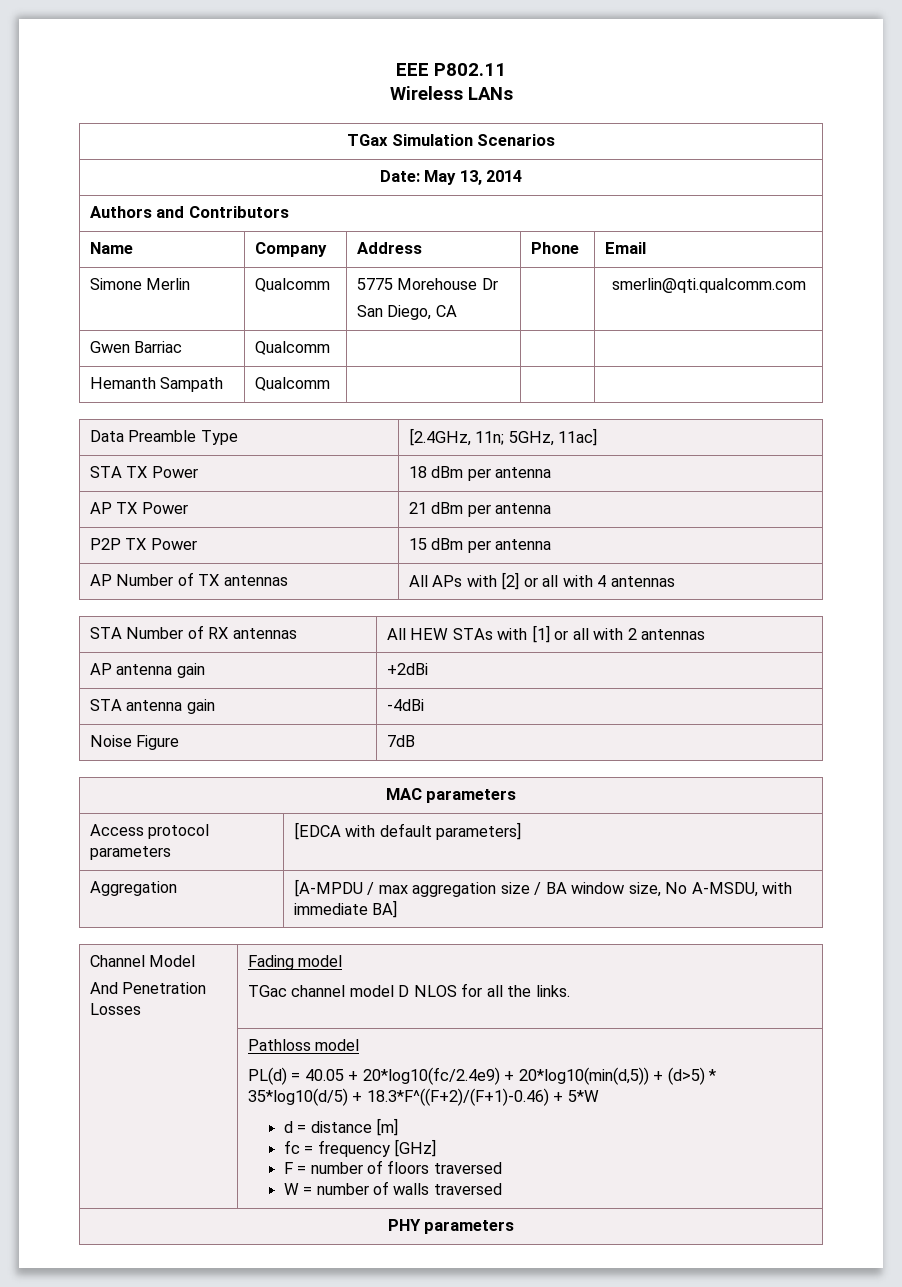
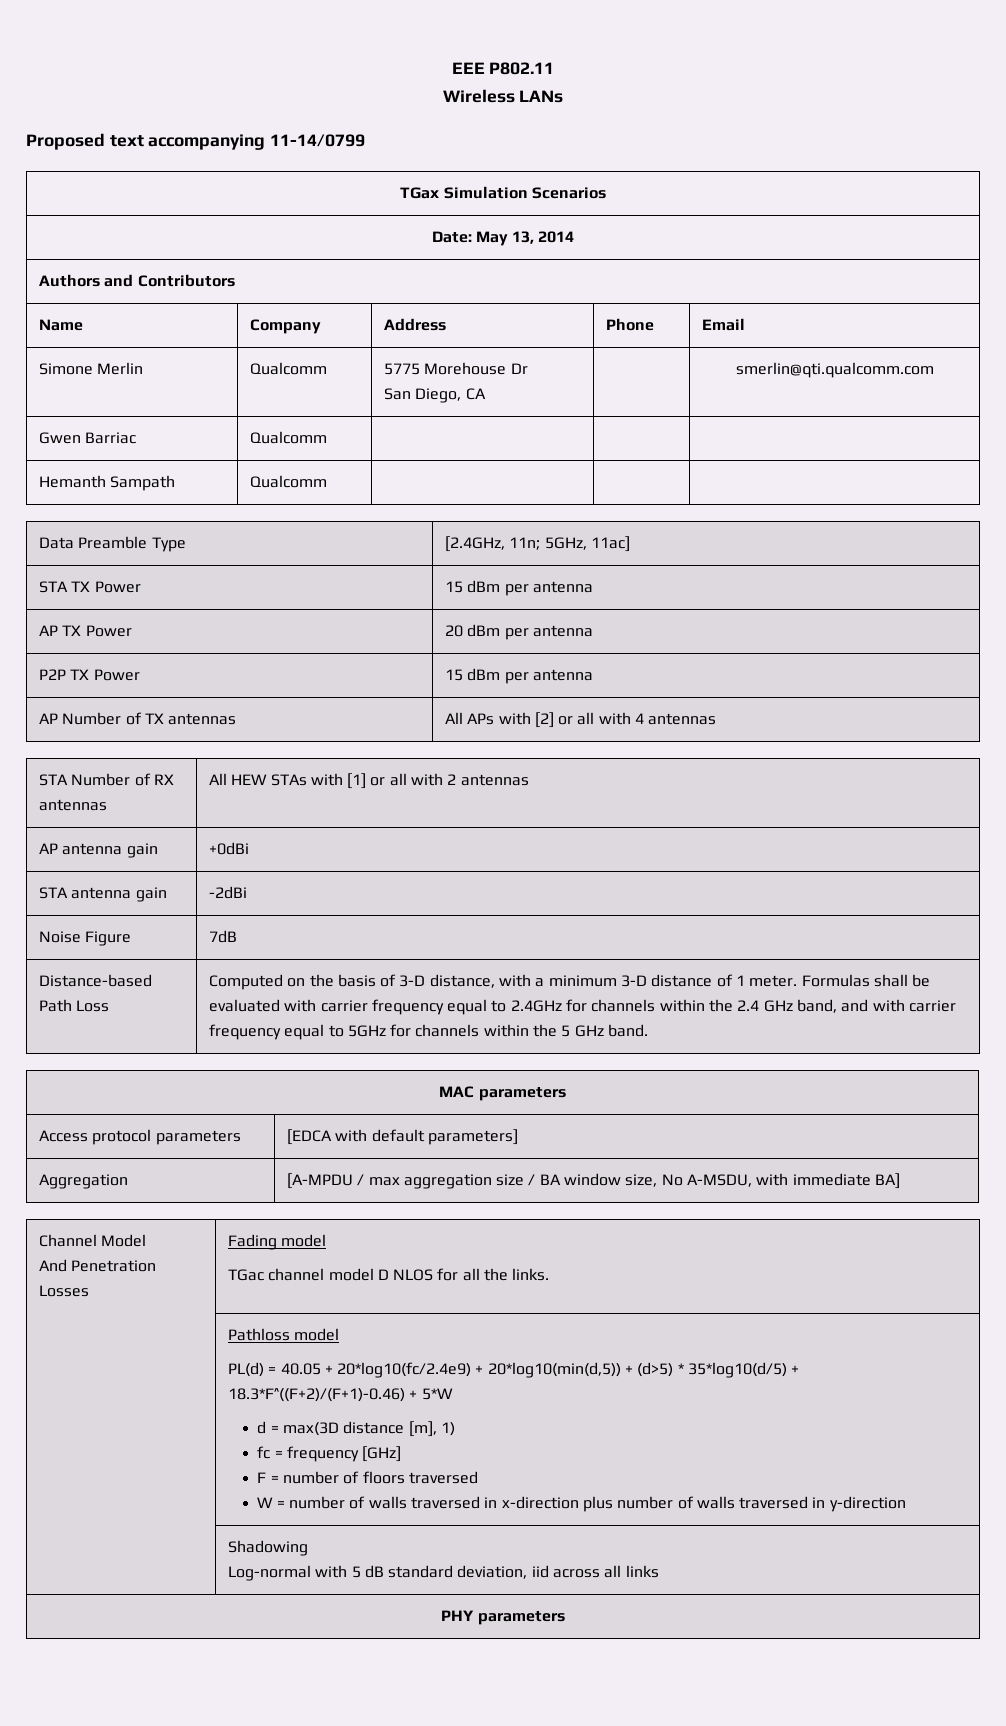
+ Proposed text accompanying 11-14/0799
- STA TX Power | 18 dBm per antenna
+ STA TX Power | 15 dBm per antenna
- AP TX Power | 21 dBm per antenna
+ AP TX Power | 20 dBm per antenna
- AP antenna gain | +2dBi
+ AP antenna gain | +0dBi
- STA antenna gain | -4dBi
+ STA antenna gain | -2dBi
+ Distance-based Path Loss | Computed on the basis of 3-D distance, with a minimum 3-D distance of 1 meter. Formulas shall be evaluated with carrier frequency equal to 2.4GHz for channels within the 2.4 GHz band, and with carrier frequency equal to 5GHz for channels within the 5 GHz band.
- d = distance [m]
+ d = max(3D distance [m], 1)
- W = number of walls traversed
+ W = number of walls traversed in x-direction plus number of walls traversed in y-direction
+ | Shadowing
+ Log-normal with 5 dB standard deviation, iid across all links

